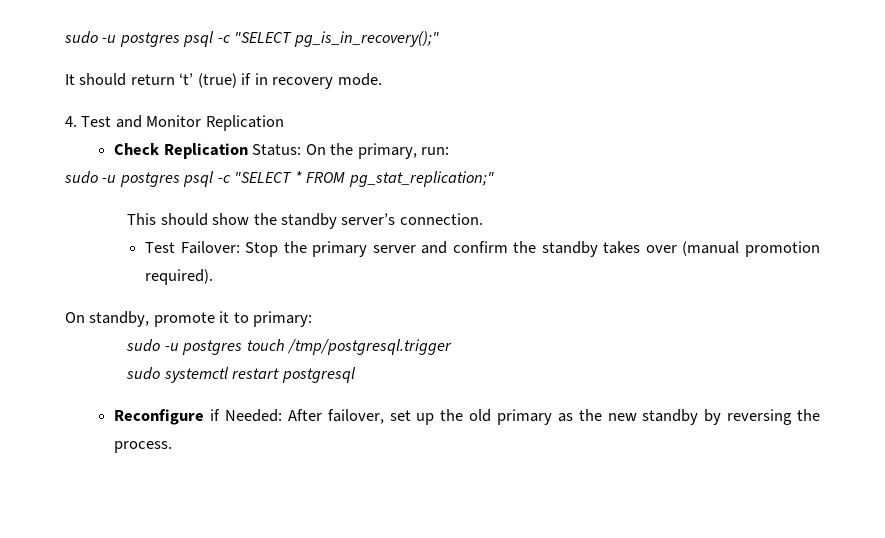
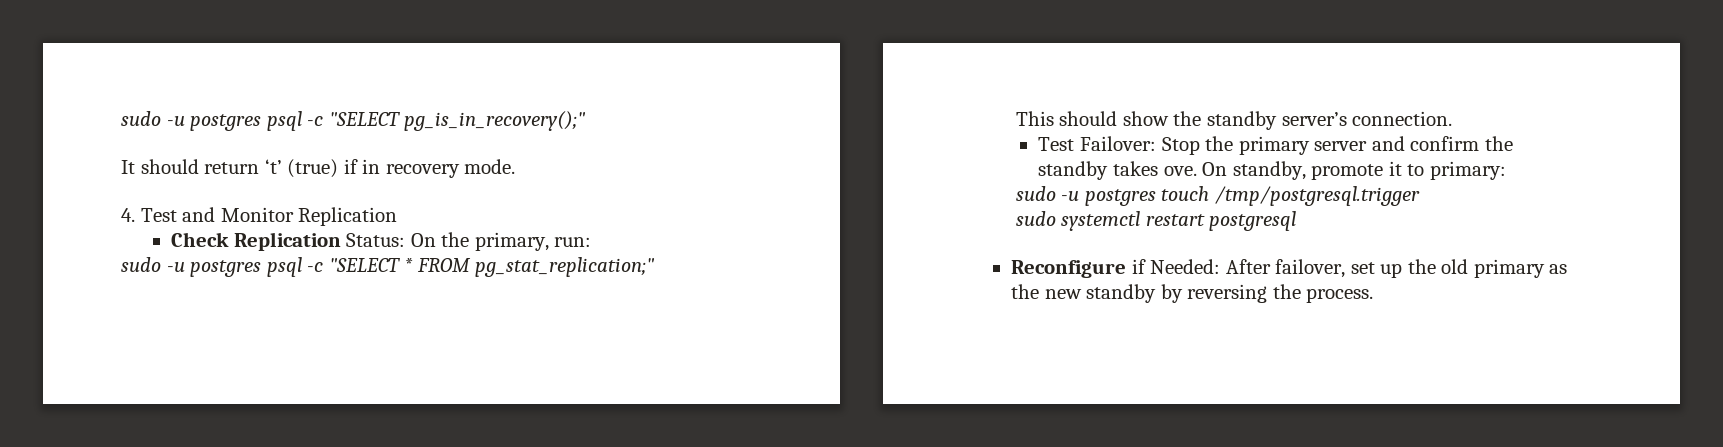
- Test Failover: Stop the primary server and confirm the standby takes over (manual promotion required).
- On standby, promote it to primary:
+ Test Failover: Stop the primary server and confirm the standby takes ove. On standby, promote it to primary:

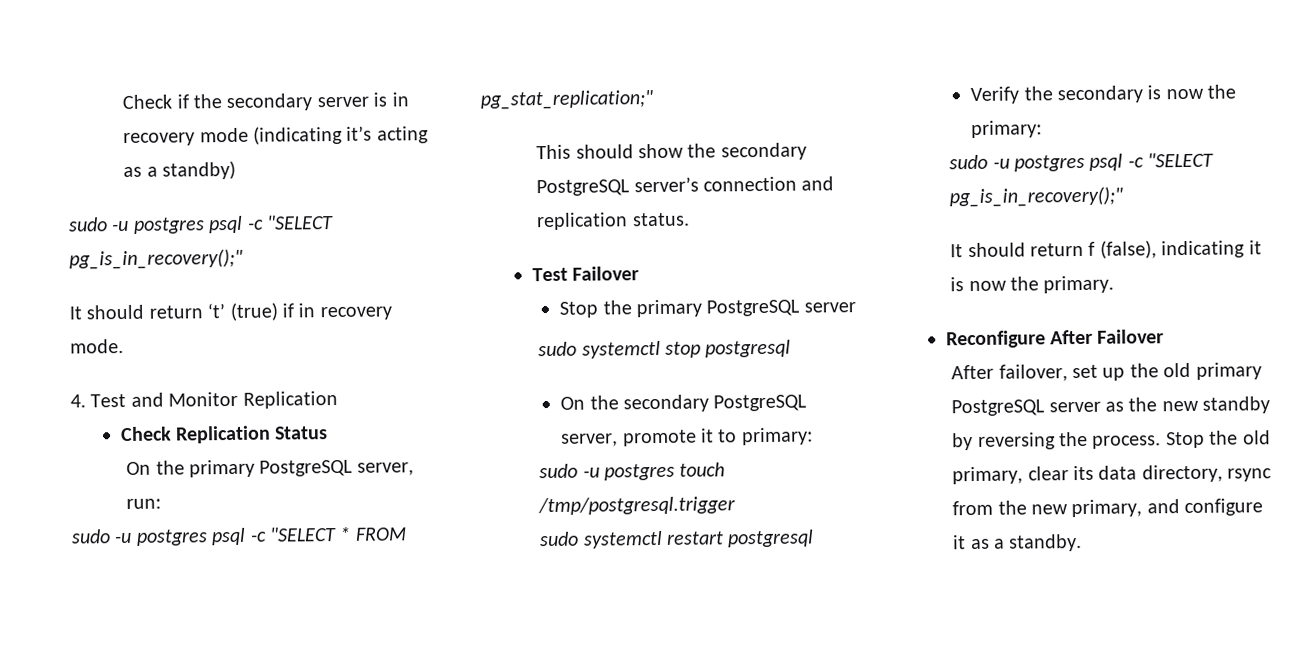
+ Check if the secondary server is in recovery mode (indicating it’s acting as a standby)
- Check Replication Status: On the primary, run:
+ Check Replication Status
+ On the primary PostgreSQL server, run:
- This should show the standby server’s connection.
- Test Failover: Stop the primary server and confirm the standby takes ove. On standby, promote it to primary:
+ This should show the secondary PostgreSQL server’s connection and replication status.
+ Test Failover
+ Stop the primary PostgreSQL server
+ sudo systemctl stop postgresql
+ On the secondary PostgreSQL server, promote it to primary:
+ Verify the secondary is now the primary:
+ sudo -u postgres psql -c "SELECT pg_is_in_recovery();"
+ It should return f (false), indicating it is now the primary.
- Reconfigure if Needed: After failover, set up the old primary as the new standby by reversing the process.
+ Reconfigure After Failover
+ After failover, set up the old primary PostgreSQL server as the new standby by reversing the process.
+ Stop the old primary, clear its data directory, rsync from the new primary, and configure it as a standby.

